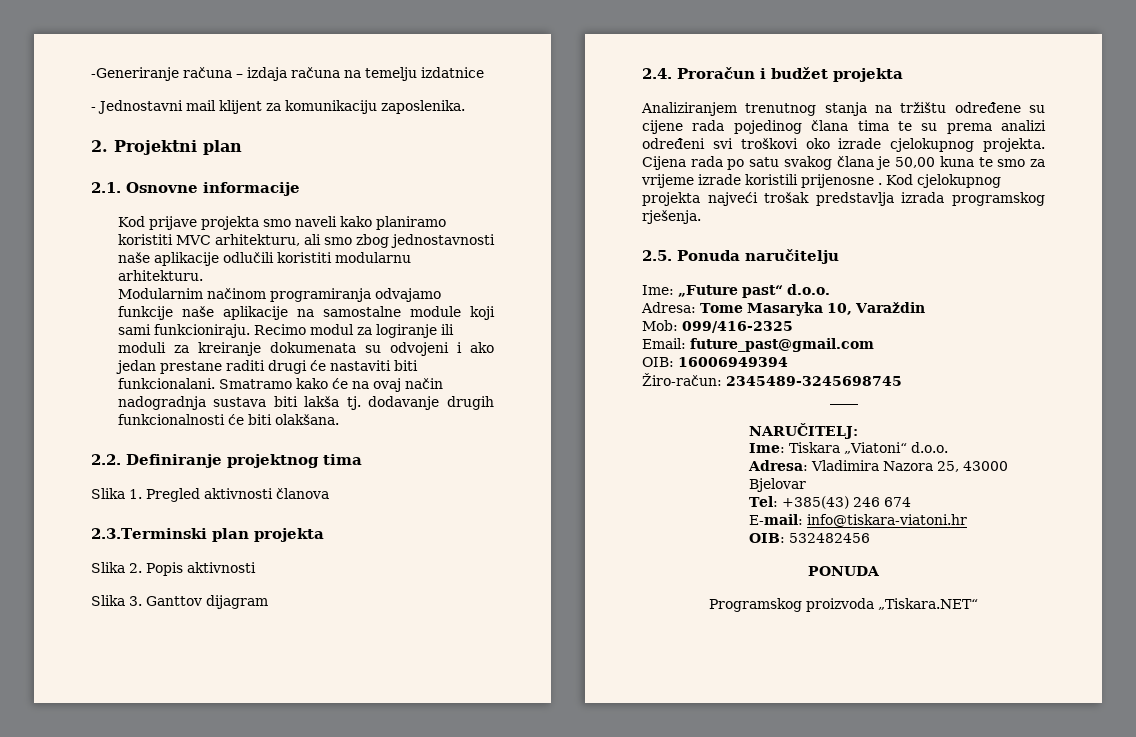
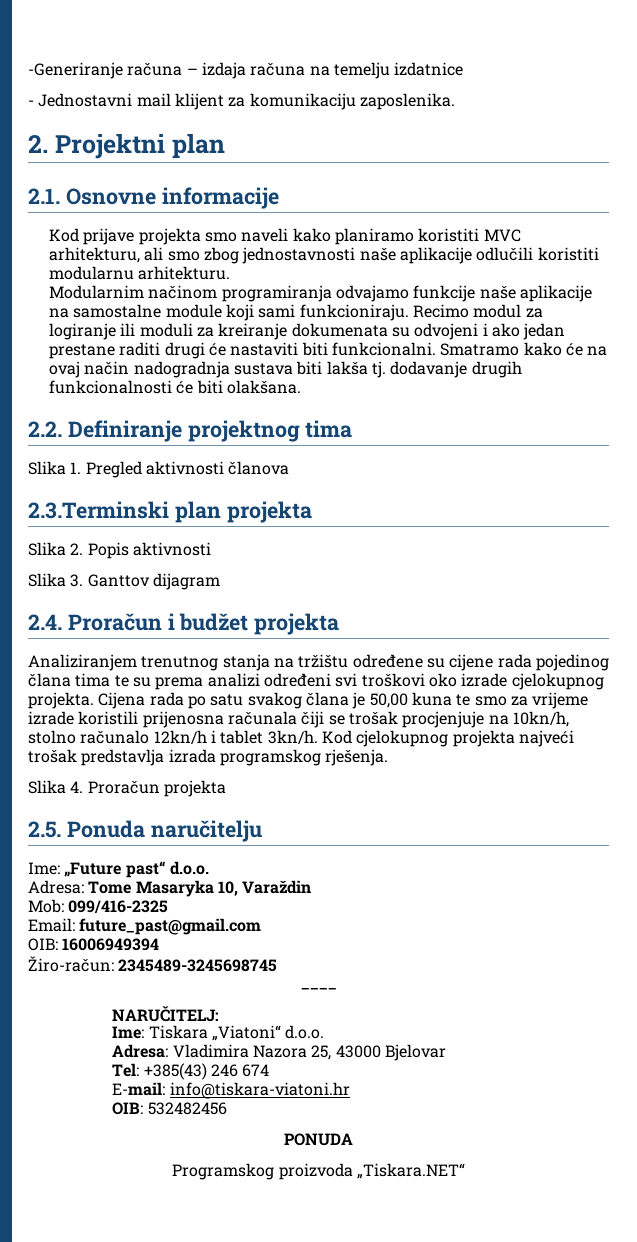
- Recimo modul za logiranje ili moduli za kreiranje dokumenata su odvojeni i ako jedan prestane raditi drugi će nastaviti biti funkcionalani.
+ Recimo modul za logiranje ili moduli za kreiranje dokumenata su odvojeni i ako jedan prestane raditi drugi će nastaviti biti funkcionalni.
- Cijena rada po satu svakog člana je 50,00 kuna te smo za vrijeme izrade koristili prijenosne .
+ Cijena rada po satu svakog člana je 50,00 kuna te smo za vrijeme izrade koristili prijenosna računala čiji se trošak procjenjuje na 10kn/h, stolno računalo 12kn/h i tablet 3kn/h.
+ Slika 4. Proračun projekta

